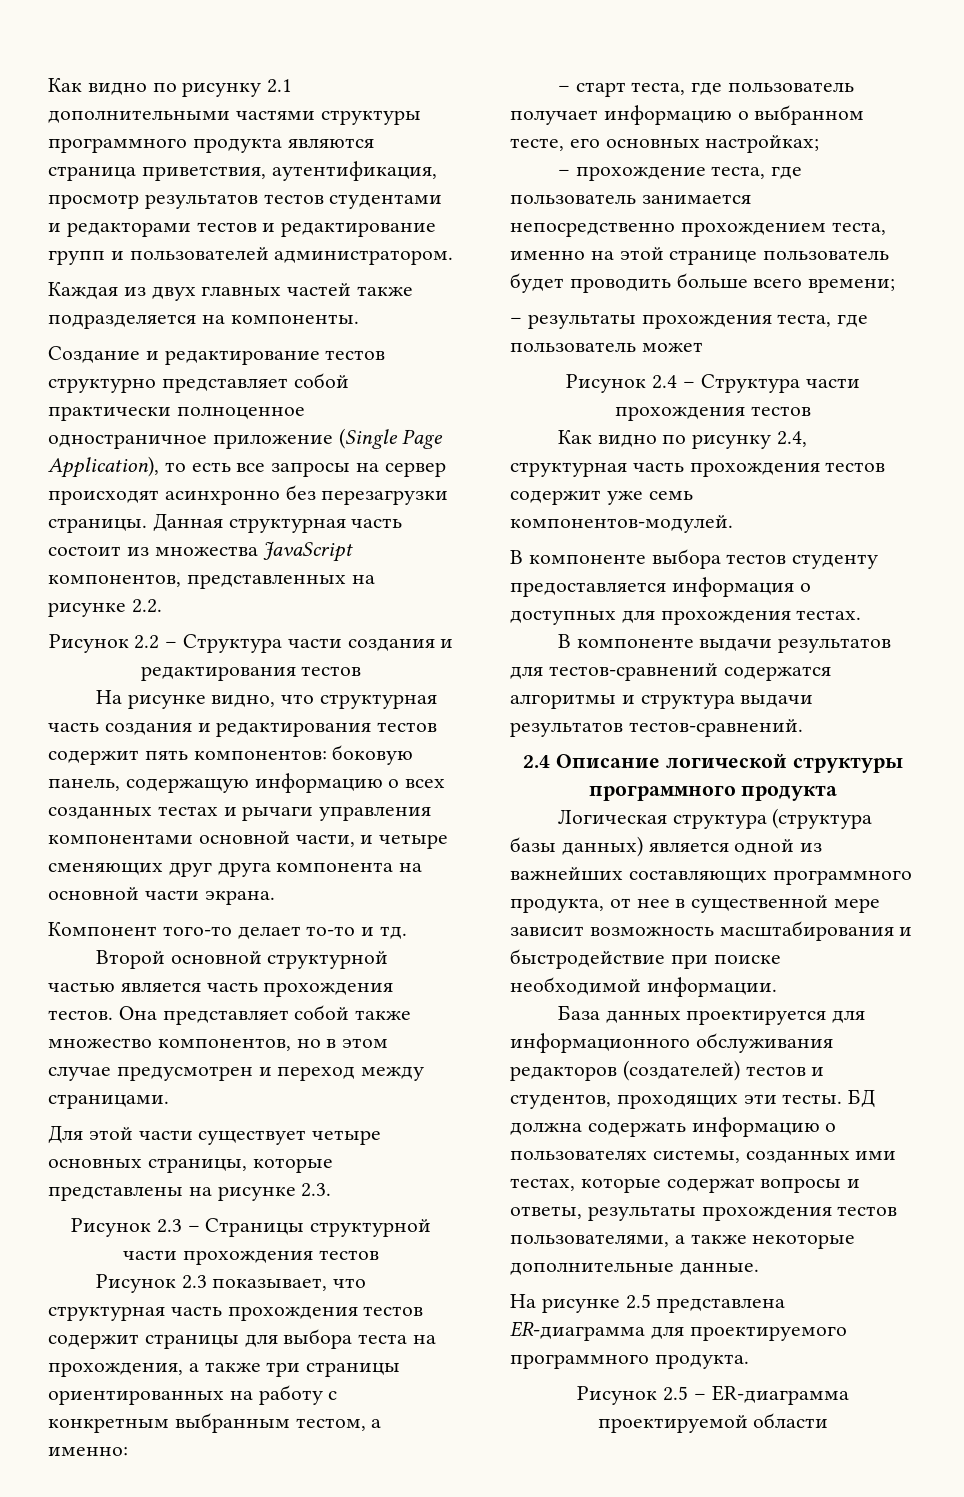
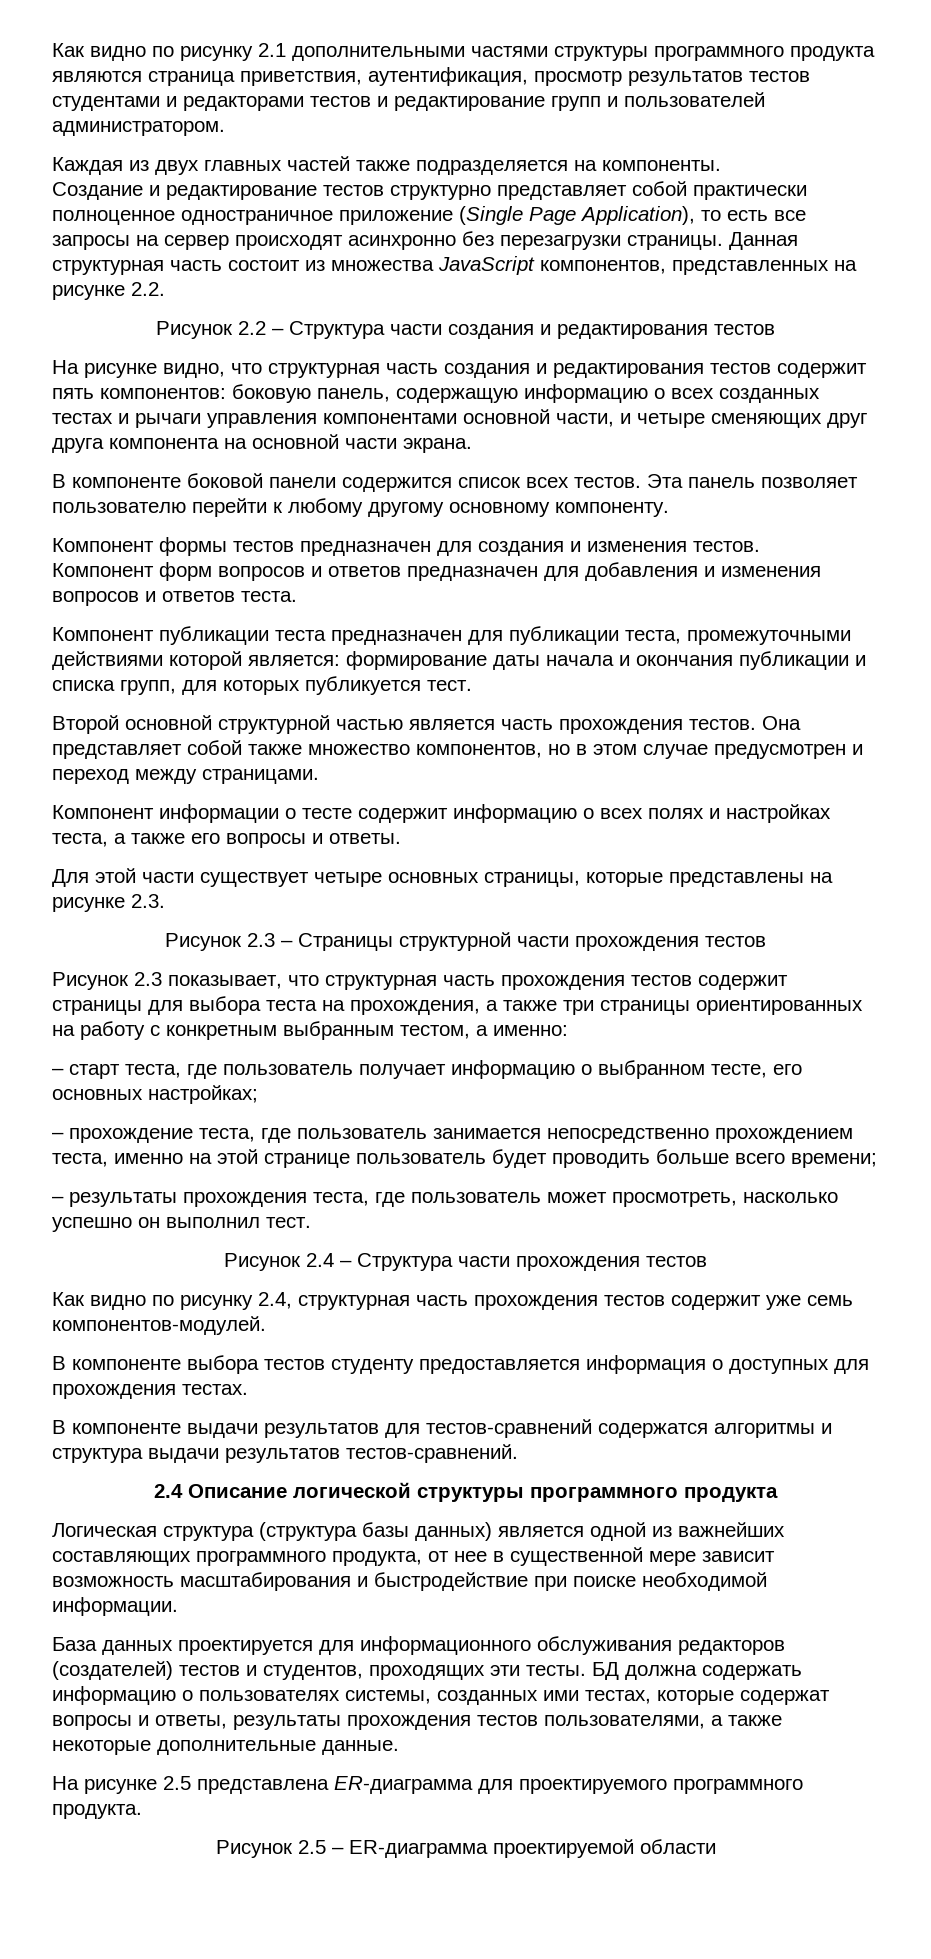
- Компонент того-то делает то-то и тд.
+ В компоненте боковой панели содержится список всех тестов. Эта панель позволяет пользователю перейти к любому другому основному компоненту.
+ Компонент формы тестов предназначен для создания и изменения тестов.
+ Компонент форм вопросов и ответов предназначен для добавления и изменения вопросов и ответов теста.
+ Компонент публикации теста предназначен для публикации теста, промежуточными действиями которой является: формирование даты начала и окончания публикации и списка групп, для которых публикуется тест.
+ Компонент информации о тесте содержит информацию о всех полях и настройках теста, а также его вопросы и ответы.
- – результаты прохождения теста, где пользователь может
+ – результаты прохождения теста, где пользователь может просмотреть, насколько успешно он выполнил тест.

